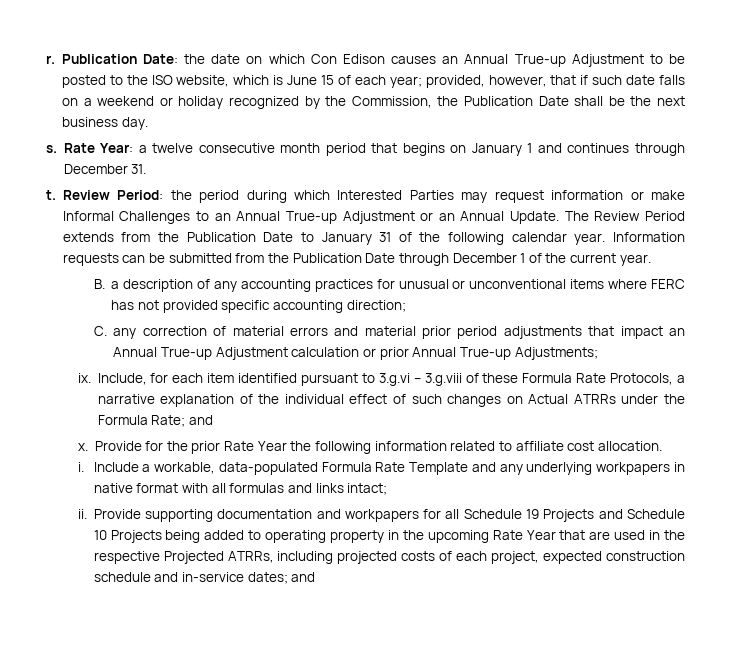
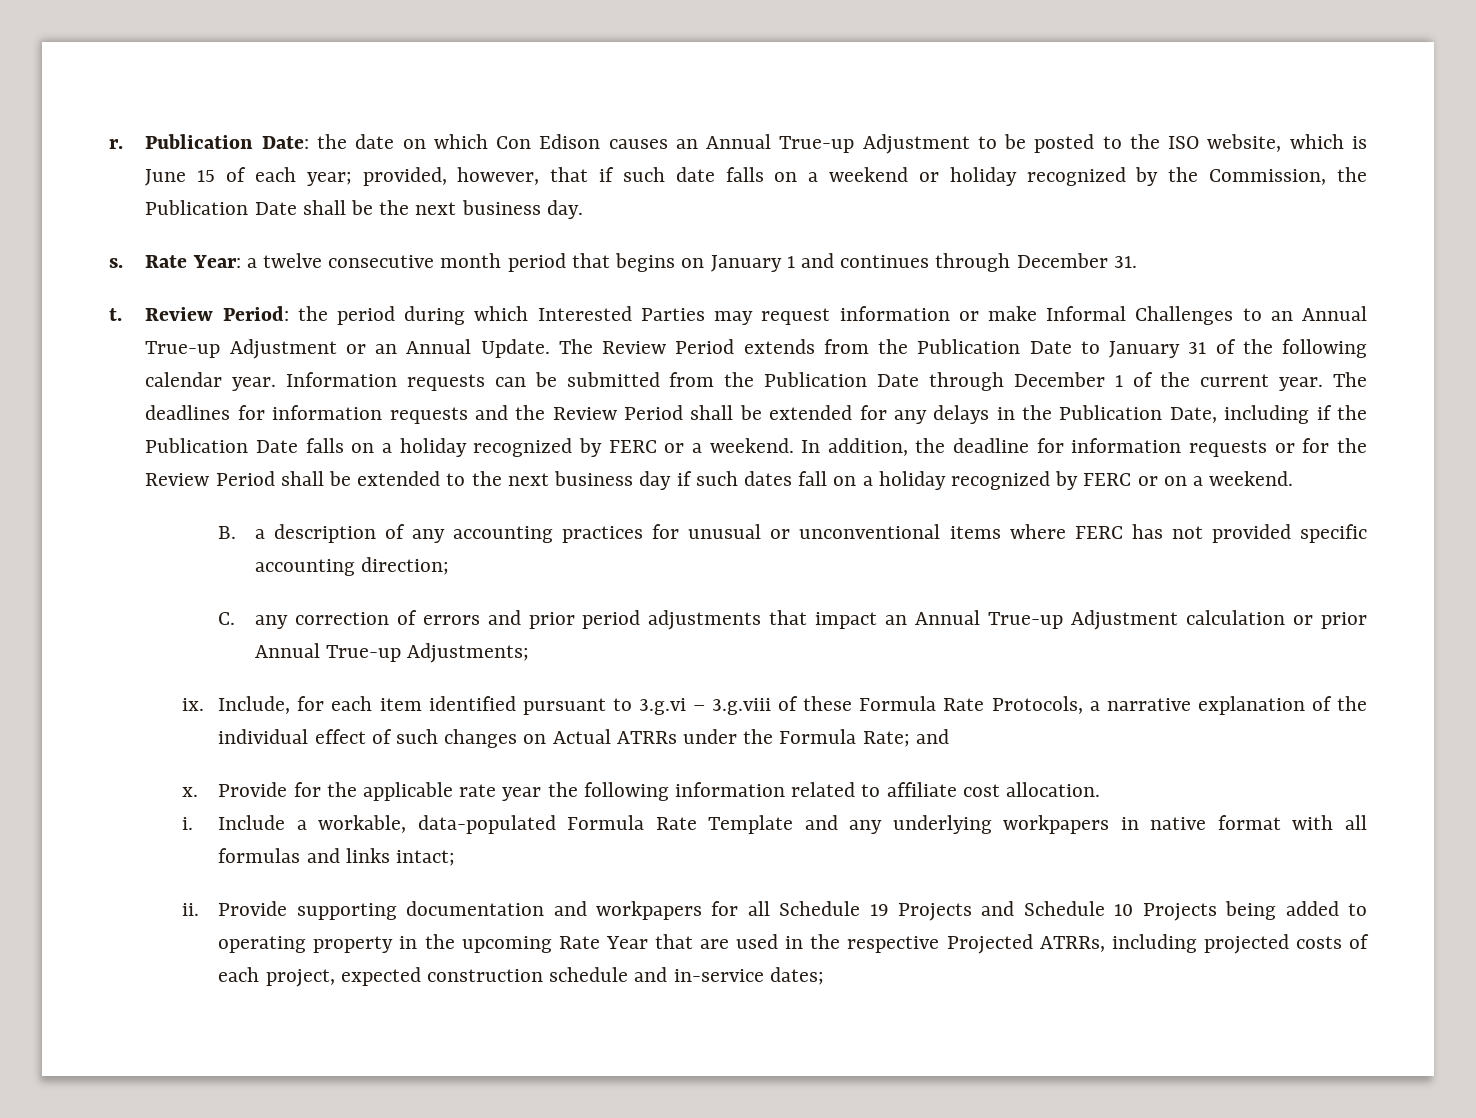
+ The deadlines for information requests and the Review Period shall be extended for any delays in the Publication Date, including if the Publication Date falls on a holiday recognized by FERC or a weekend. In addition, the deadline for information requests or for the Review Period shall be extended to the next business day if such dates fall on a holiday recognized by FERC or on a weekend.
- C. any correction of material errors and material prior period adjustments that impact an Annual True-up Adjustment calculation or prior Annual True-up Adjustments;
+ C. any correction of errors and prior period adjustments that impact an Annual True-up Adjustment calculation or prior Annual True-up Adjustments;
- Provide for the prior Rate Year the following information related to affiliate cost allocation.
+ Provide for the applicable rate year the following information related to affiliate cost allocation.
- Provide supporting documentation and workpapers for all Schedule 19 Projects and Schedule 10 Projects being added to operating property in the upcoming Rate Year that are used in the respective Projected ATRRs, including projected costs of each project, expected construction schedule and in-service dates; and
+ Provide supporting documentation and workpapers for all Schedule 19 Projects and Schedule 10 Projects being added to operating property in the upcoming Rate Year that are used in the respective Projected ATRRs, including projected costs of each project, expected construction schedule and in-service dates;

